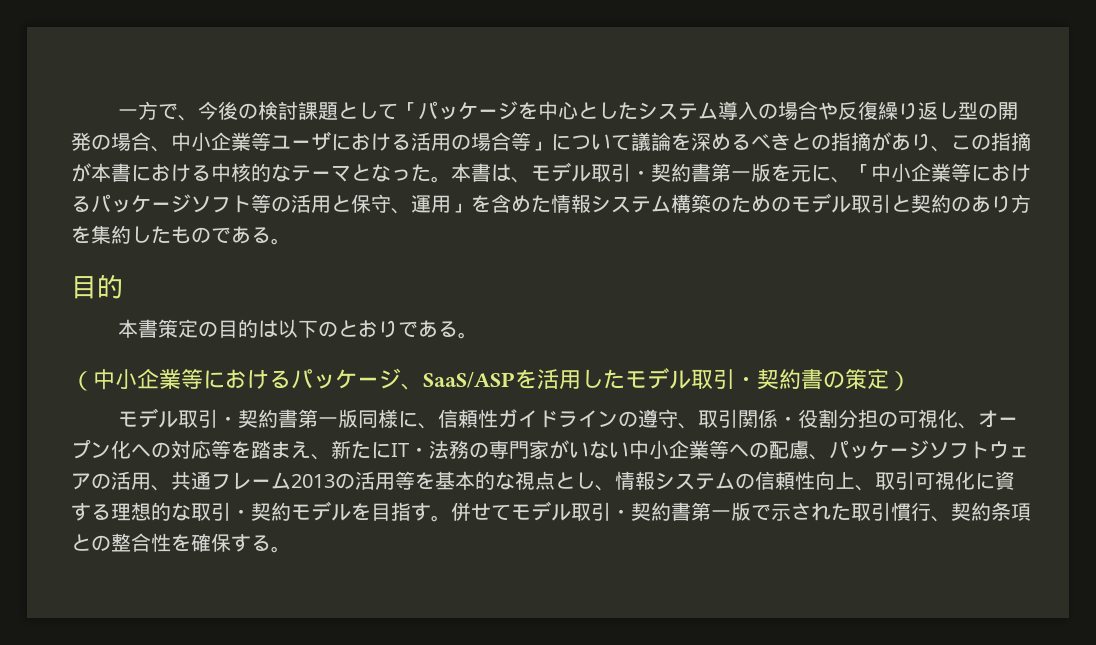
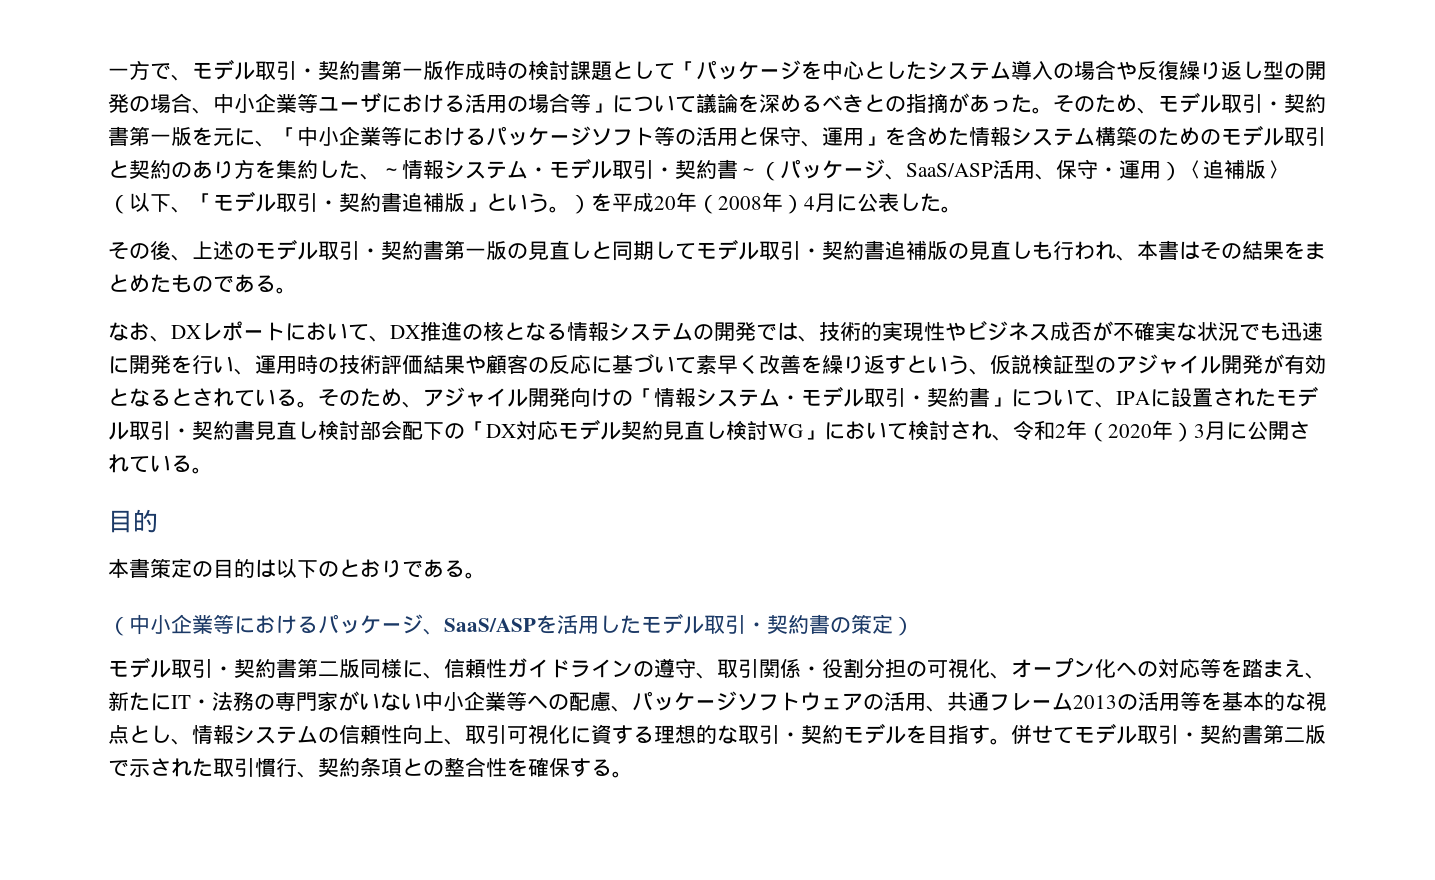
- 一方で、今後の検討課題として「パッケージを中心としたシステム導入の場合や反復繰り返し型の開発の場合、中小企業等ユーザにおける活用の場合等」について議論を深めるべきとの指摘があり、この指摘が本書における中核的なテーマとなった。本書は、モデル取引・契約書第一版を元に、「中小企業等におけるパッケージソフト等の活用と保守、運用」を含めた情報システム構築のためのモデル取引と契約のあり方を集約したものである。
+ 一方で、モデル取引・契約書第一版作成時の検討課題として「パッケージを中心としたシステム導入の場合や反復繰り返し型の開発の場合、中小企業等ユーザにおける活用の場合等」について議論を深めるべきとの指摘があった。そのため、モデル取引・契約書第一版を元に、「中小企業等におけるパッケージソフト等の活用と保守、運用」を含めた情報システム構築のためのモデル取引と契約のあり方を集約した、～情報システム・モデル取引・契約書～（パッケージ、SaaS/ASP活用、保守・運用）〈追補版〉（以下、「モデル取引・契約書追補版」という。）を平成20年（2008年）4月に公表した。
+ その後、上述のモデル取引・契約書第一版の見直しと同期してモデル取引・契約書追補版の見直しも行われ、本書はその結果をまとめたものである。
+ なお、DXレポートにおいて、DX推進の核となる情報システムの開発では、技術的実現性やビジネス成否が不確実な状況でも迅速に開発を行い、運用時の技術評価結果や顧客の反応に基づいて素早く改善を繰り返すという、仮説検証型のアジャイル開発が有効となるとされている。そのため、アジャイル開発向けの「情報システム・モデル取引・契約書」について、IPAに設置されたモデル取引・契約書見直し検討部会配下の「DX対応モデル契約見直し検討WG」において検討され、令和2年（2020年）3月に公開されている。
- モデル取引・契約書第一版同様に、信頼性ガイドラインの遵守、取引関係・役割分担の可視化、オープン化への対応等を踏まえ、新たにIT・法務の専門家がいない中小企業等への配慮、パッケージソフトウェアの活用、共通フレーム2013の活用等を基本的な視点とし、情報システムの信頼性向上、取引可視化に資する理想的な取引・契約モデルを目指す。
+ モデル取引・契約書第二版同様に、信頼性ガイドラインの遵守、取引関係・役割分担の可視化、オープン化への対応等を踏まえ、新たにIT・法務の専門家がいない中小企業等への配慮、パッケージソフトウェアの活用、共通フレーム2013の活用等を基本的な視点とし、情報システムの信頼性向上、取引可視化に資する理想的な取引・契約モデルを目指す。
- 併せてモデル取引・契約書第一版で示された取引慣行、契約条項との整合性を確保する。
+ 併せてモデル取引・契約書第二版で示された取引慣行、契約条項との整合性を確保する。

